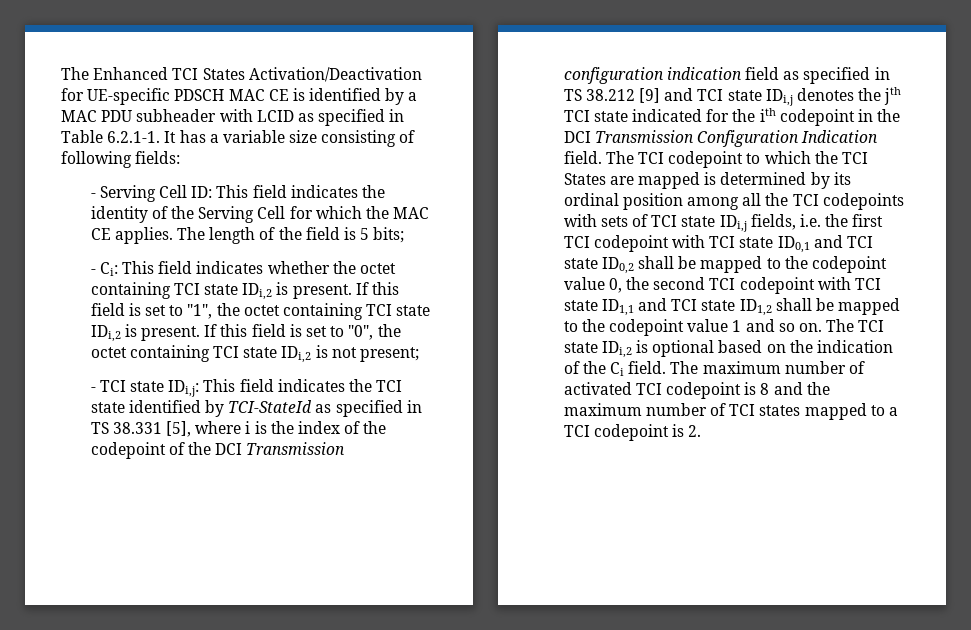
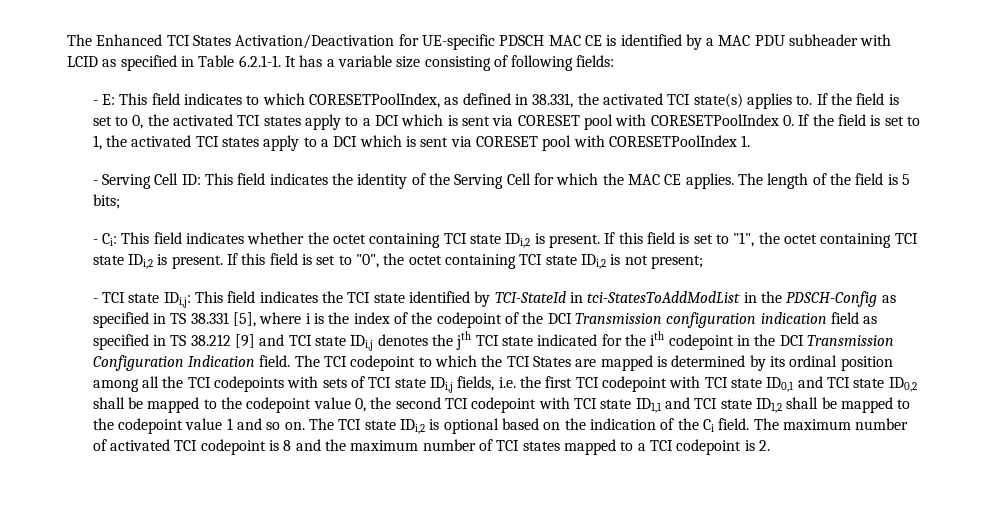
+ - E: This field indicates to which CORESETPoolIndex, as defined in 38.331, the activated TCI state(s) applies to. If the field is set to 0, the activated TCI states apply to a DCI which is sent via CORESET pool with CORESETPoolIndex 0. If the field is set to 1, the activated TCI states apply to a DCI which is sent via CORESET pool with CORESETPoolIndex 1.
- This field indicates the TCI state identified by TCI-StateId as specified in TS 38.331 [5], where i is the index of the codepoint of the DCI Transmission configuration indication field as specified in TS 38.212 [9] and TCI state IDi,j denotes the jth TCI state indicated for the ith codepoint in the DCI Transmission Configuration Indication field.
+ This field indicates the TCI state identified by TCI-StateId in tci-StatesToAddModList in the PDSCH-Config as specified in TS 38.331 [5], where i is the index of the codepoint of the DCI Transmission configuration indication field as specified in TS 38.212 [9] and TCI state IDi,j denotes the jth TCI state indicated for the ith codepoint in the DCI Transmission Configuration Indication field.

